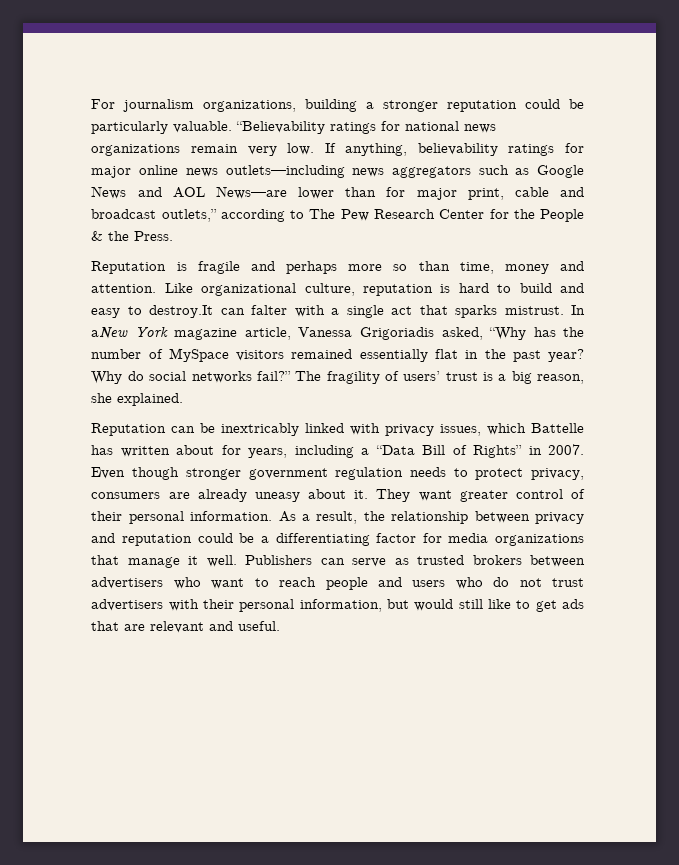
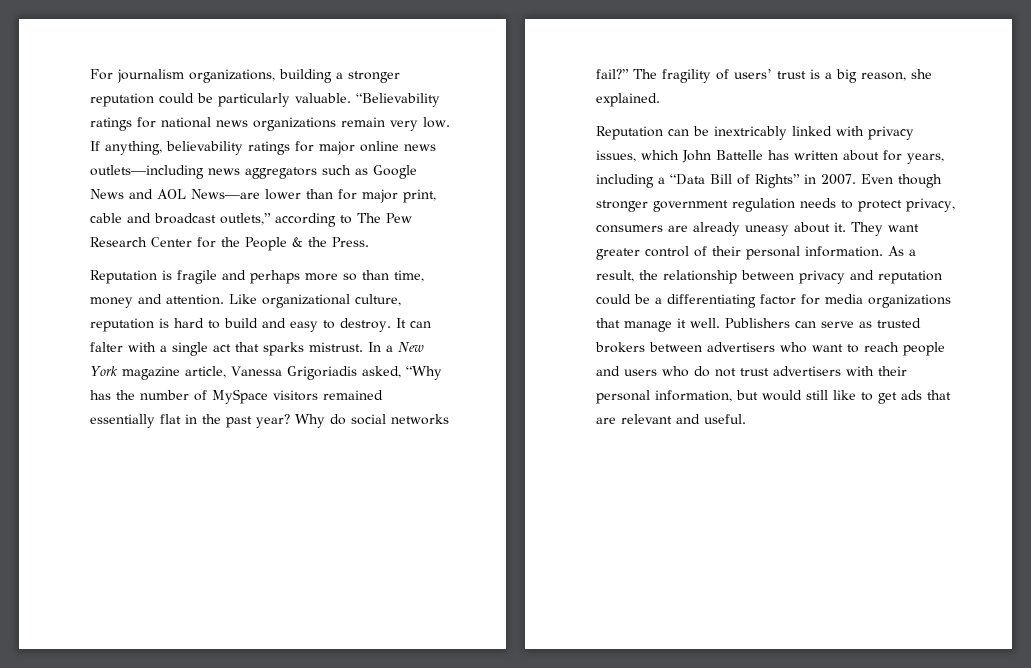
- Like organizational culture, reputation is hard to build and easy to destroy.It can falter with a single act that sparks mistrust.
+ Like organizational culture, reputation is hard to build and easy to destroy. It can falter with a single act that sparks mistrust.
- In aNew York magazine article, Vanessa Grigoriadis asked, “Why has the number of MySpace visitors remained essentially flat in the past year?
+ In a New York magazine article, Vanessa Grigoriadis asked, “Why has the number of MySpace visitors remained essentially flat in the past year?
- Reputation can be inextricably linked with privacy issues, which Battelle has written about for years, including a “Data Bill of Rights” in 2007.
+ Reputation can be inextricably linked with privacy issues, which John Battelle has written about for years, including a “Data Bill of Rights” in 2007.

